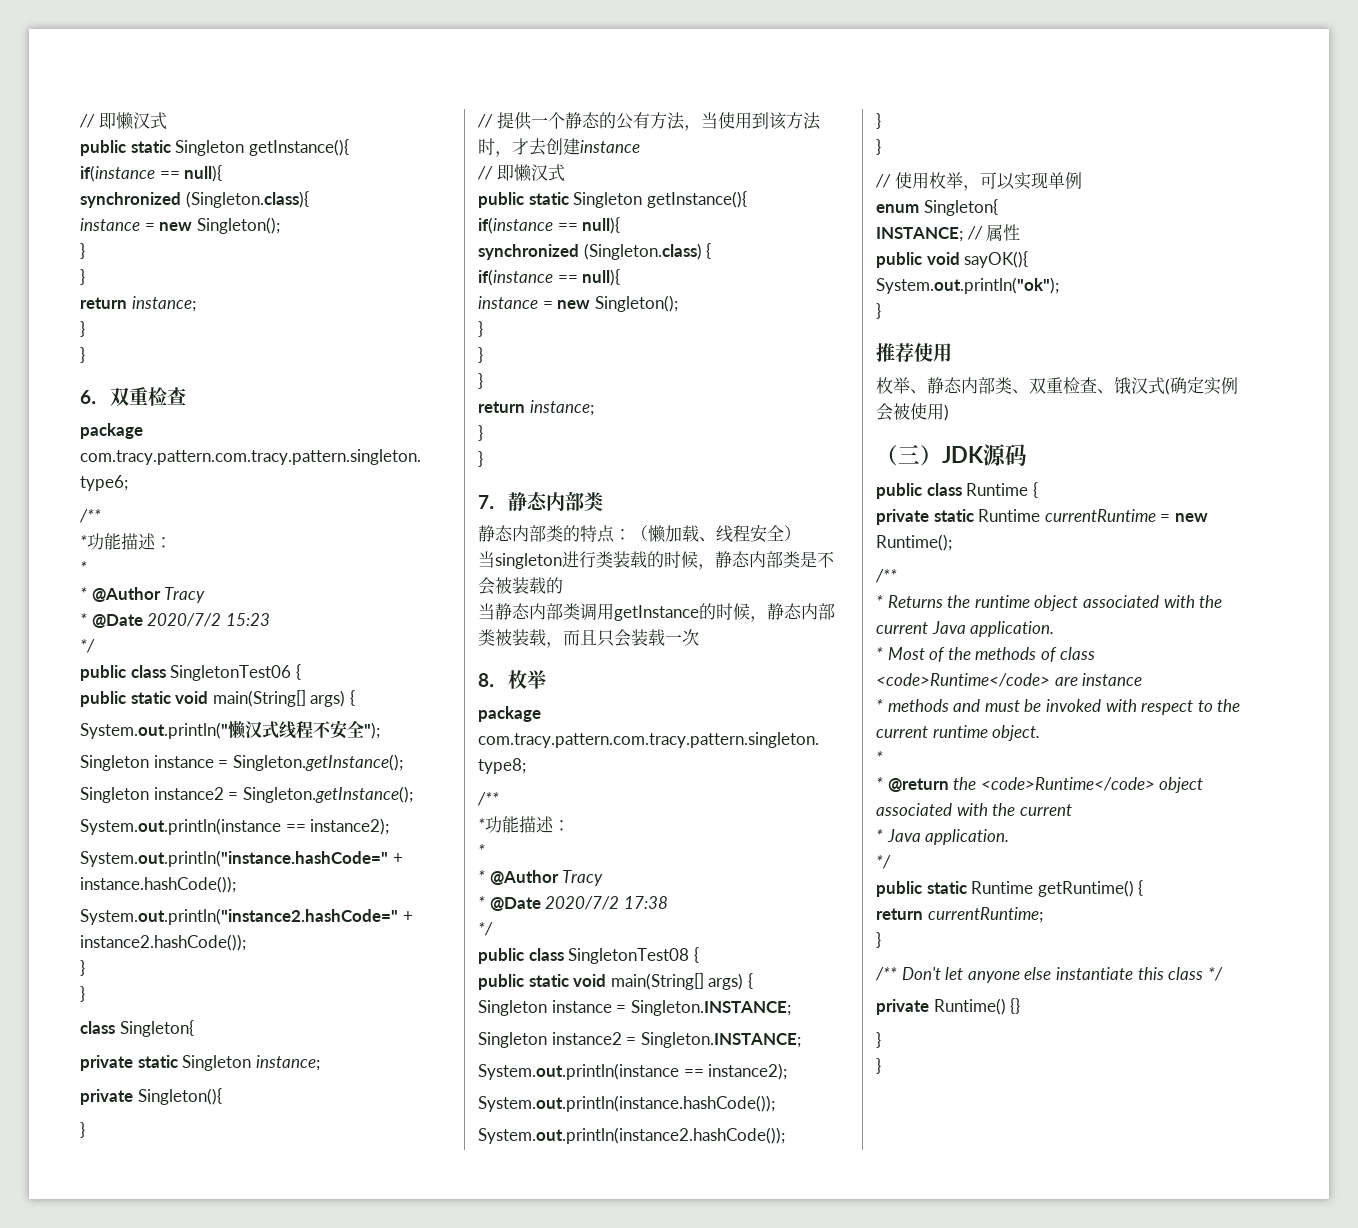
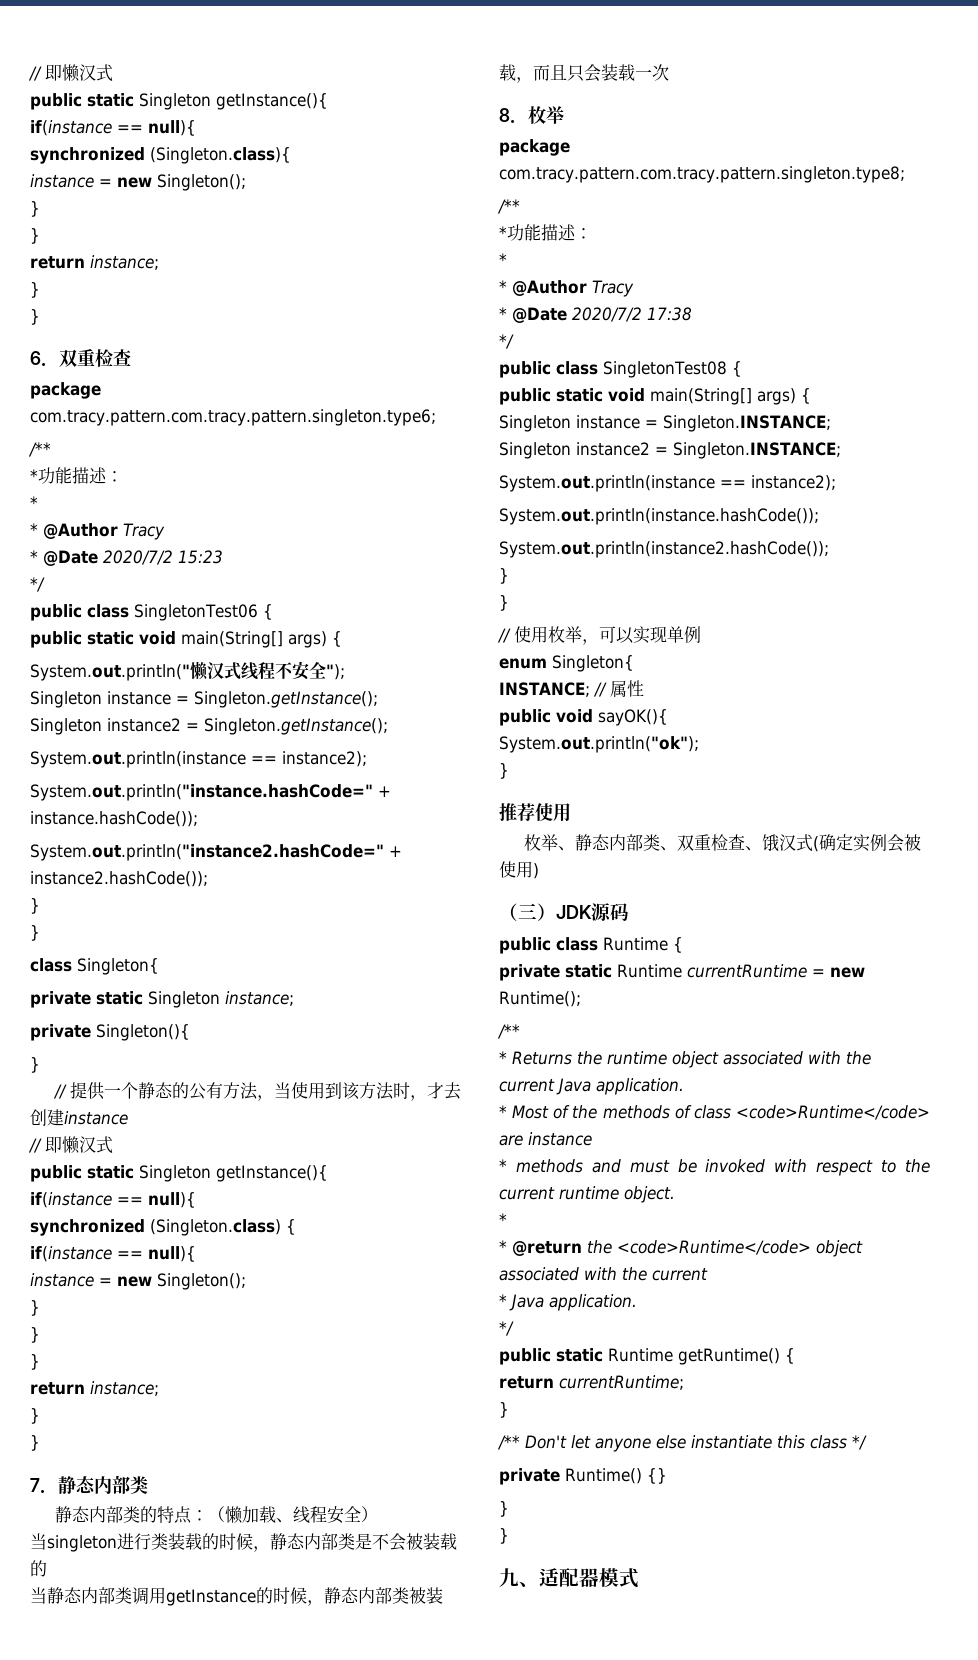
+ 九、适配器模式

